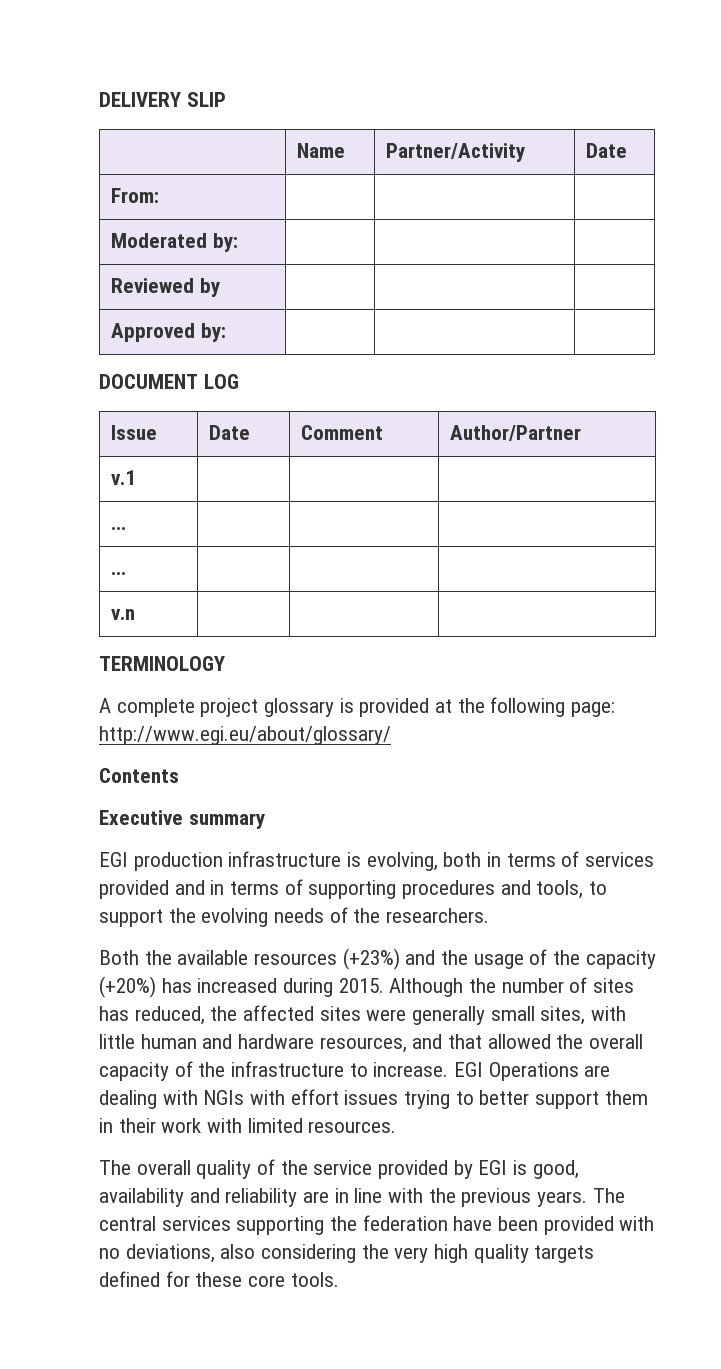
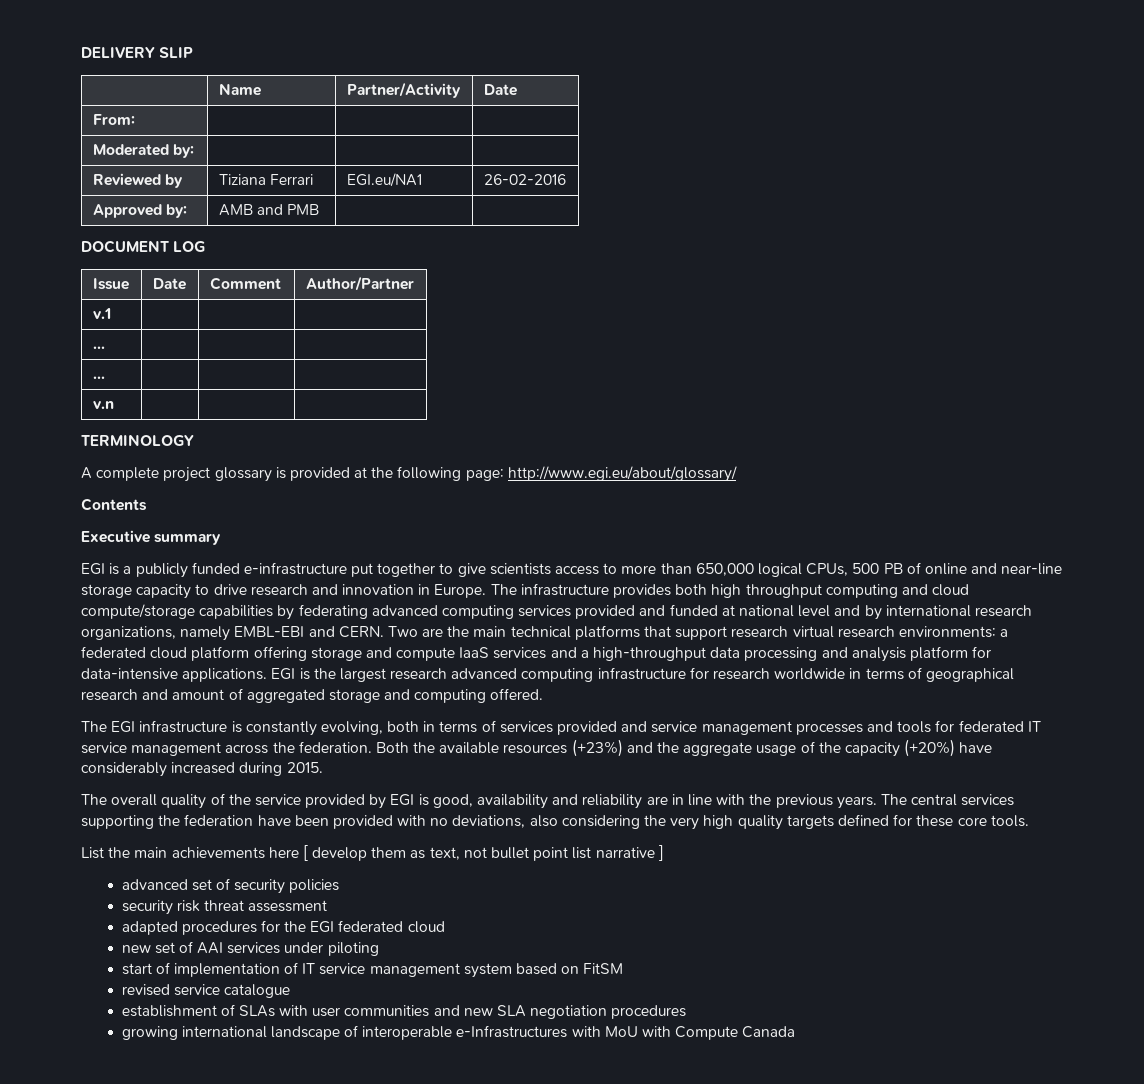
- Reviewed by | | |
+ Reviewed by | Tiziana Ferrari | EGI.eu/NA1 | 26-02-2016
- Approved by: | | |
+ Approved by: | AMB and PMB | |
- EGI production infrastructure is evolving, both in terms of services provided and in terms of supporting procedures and tools, to support the evolving needs of the researchers.
- Both the available resources (+23%) and the usage of the capacity (+20%) has increased during 2015. Although the number of sites has reduced, the affected sites were generally small sites, with little human and hardware resources, and that allowed the overall capacity of the infrastructure to increase. EGI Operations are dealing with NGIs with effort issues trying to better support them in their work with limited resources.
+ EGI is a publicly funded e-infrastructure put together to give scientists access to more than 650,000 logical CPUs, 500 PB of online and near-line storage capacity to drive research and innovation in Europe. The infrastructure provides both high throughput computing and cloud compute/storage capabilities by federating advanced computing services provided and funded at national level and by international research organizations, namely EMBL-EBI and CERN. Two are the main technical platforms that support research virtual research environments: a federated cloud platform offering storage and compute IaaS services and a high-throughput data processing and analysis platform for data-intensive applications. EGI is the largest research advanced computing infrastructure for research worldwide in terms of geographical research and amount of aggregated storage and computing offered.
+ The EGI infrastructure is constantly evolving, both in terms of services provided and service management processes and tools for federated IT service management across the federation. Both the available resources (+23%) and the aggregate usage of the capacity (+20%) have considerably increased during 2015.
+ List the main achievements here [ develop them as text, not bullet point list narrative ]
+ advanced set of security policies
+ security risk threat assessment
+ adapted procedures for the EGI federated cloud
+ new set of AAI services under piloting
+ start of implementation of IT service management system based on FitSM
+ revised service catalogue
+ establishment of SLAs with user communities and new SLA negotiation procedures
+ growing international landscape of interoperable e-Infrastructures with MoU with Compute Canada

